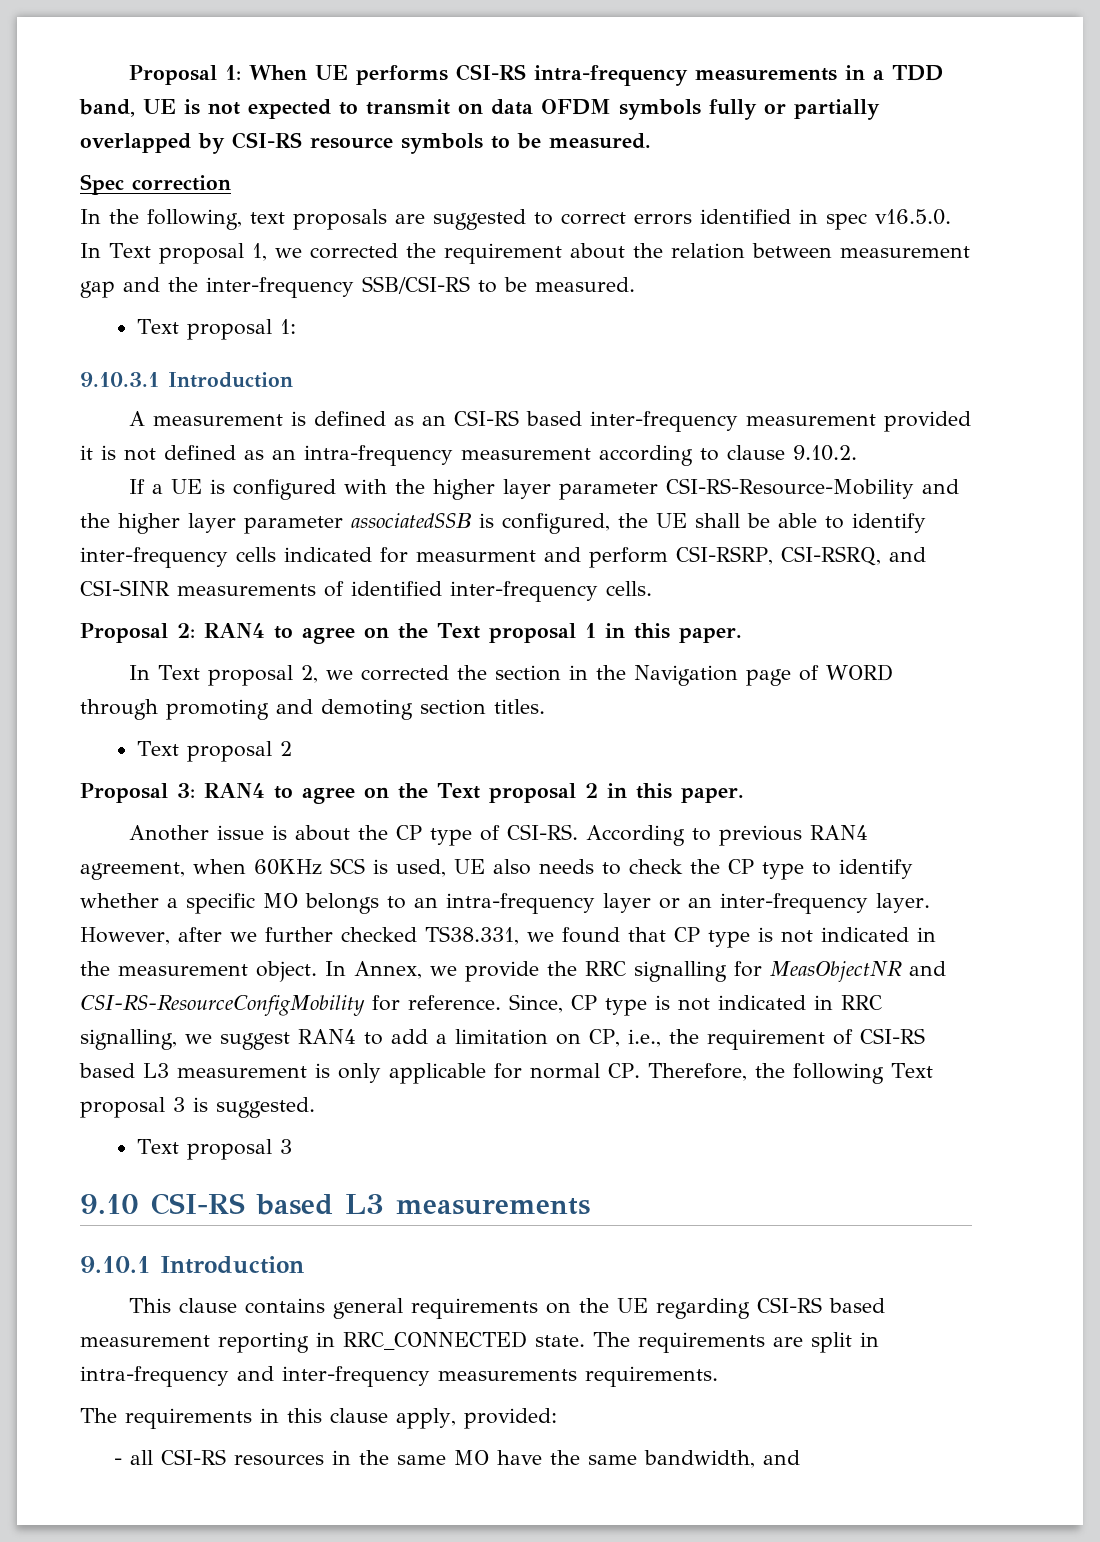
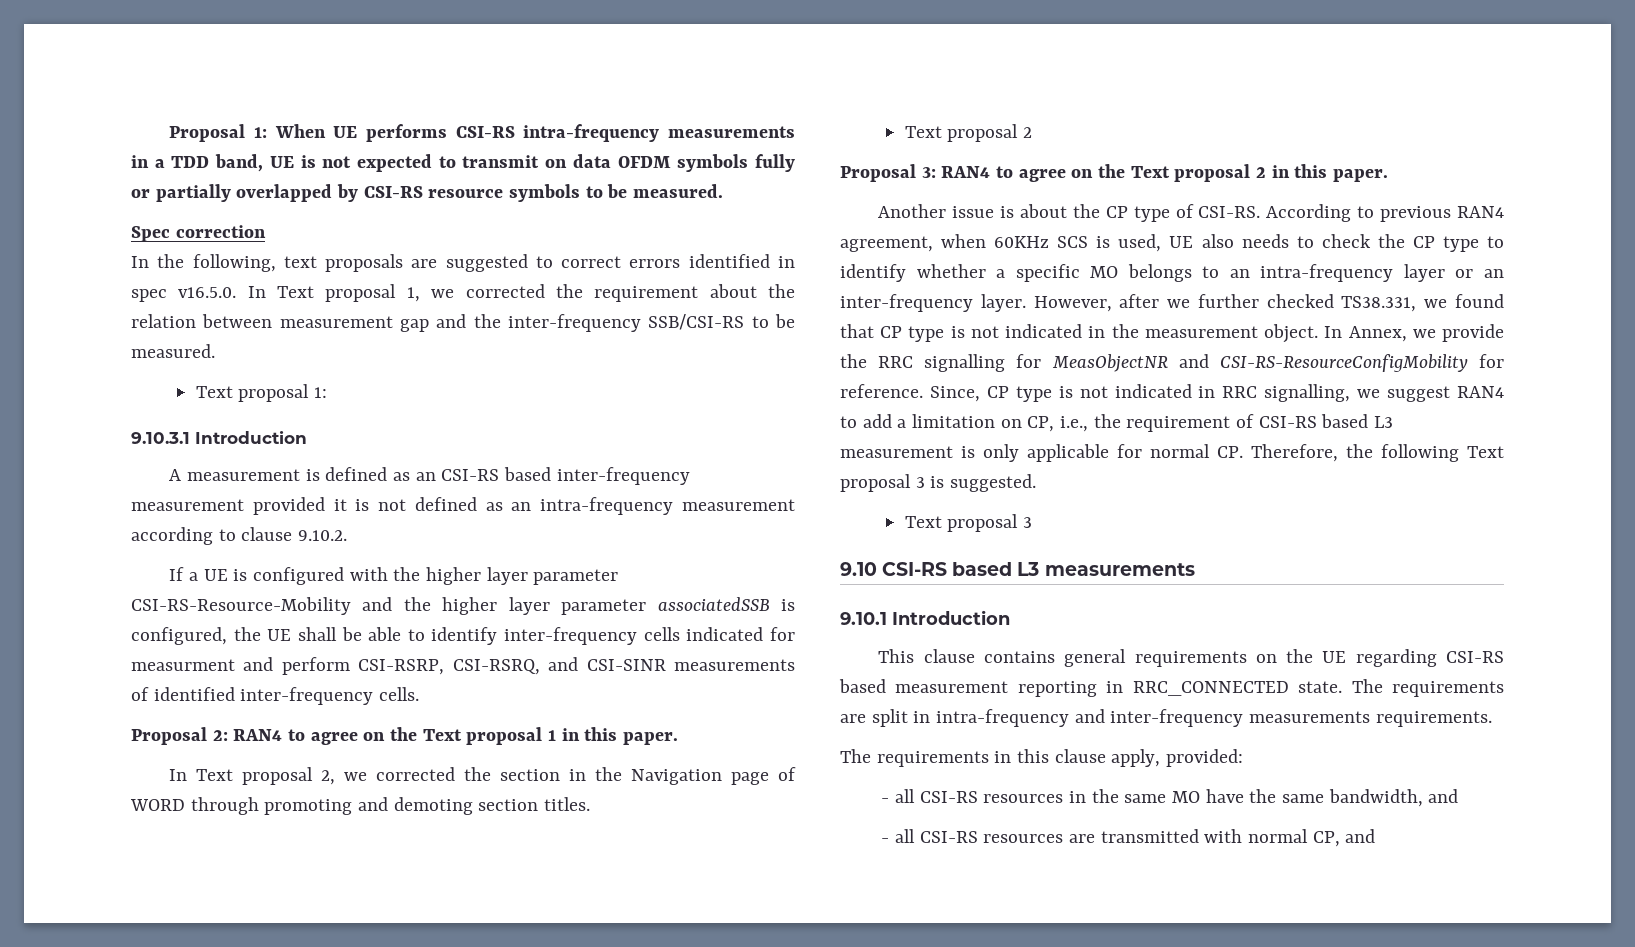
+ - all CSI-RS resources are transmitted with normal CP, and

